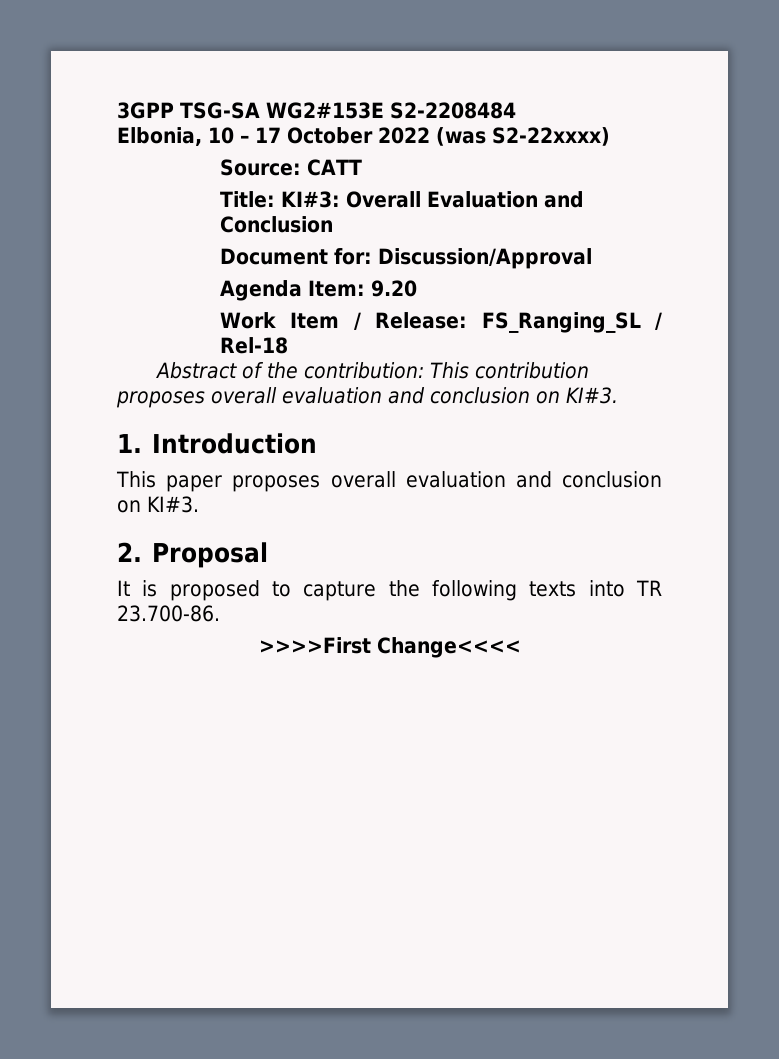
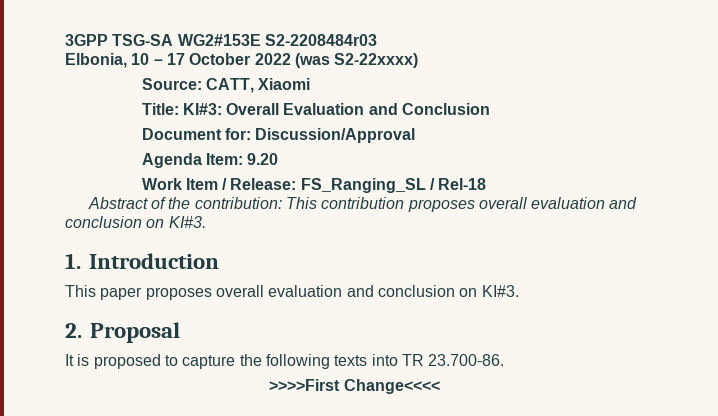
- 3GPP TSG-SA WG2#153E S2-2208484
+ 3GPP TSG-SA WG2#153E S2-2208484r03
- Source: CATT
+ Source: CATT, Xiaomi

